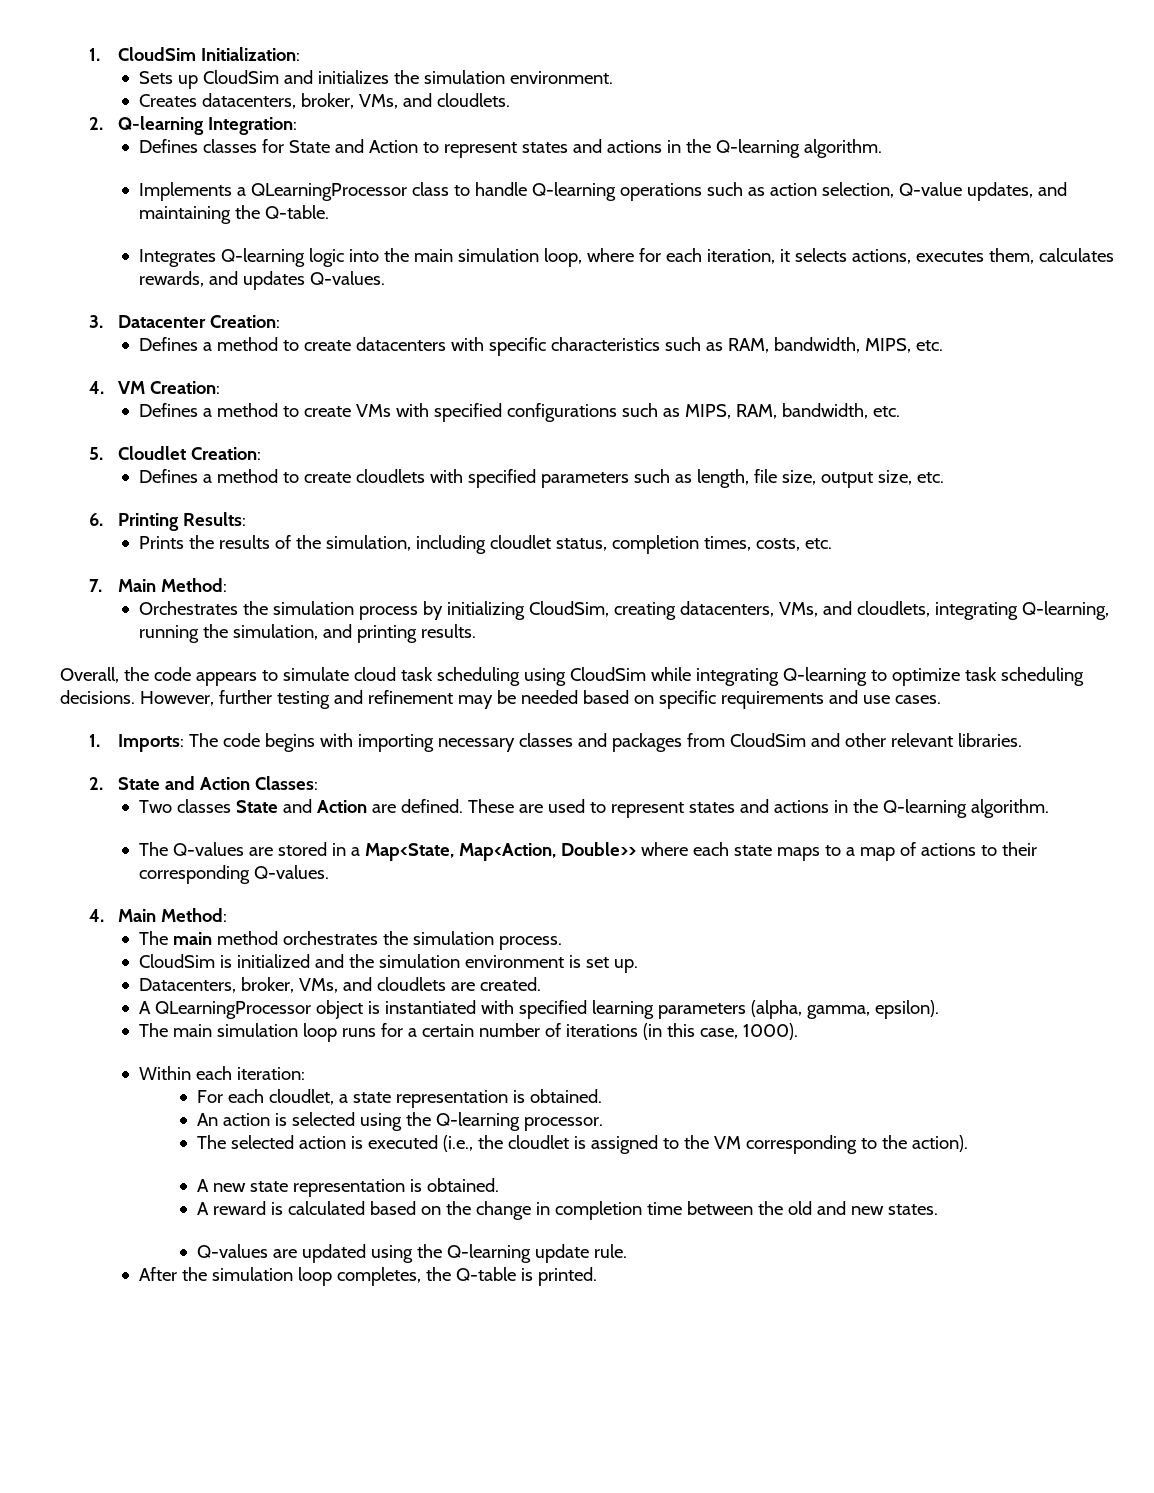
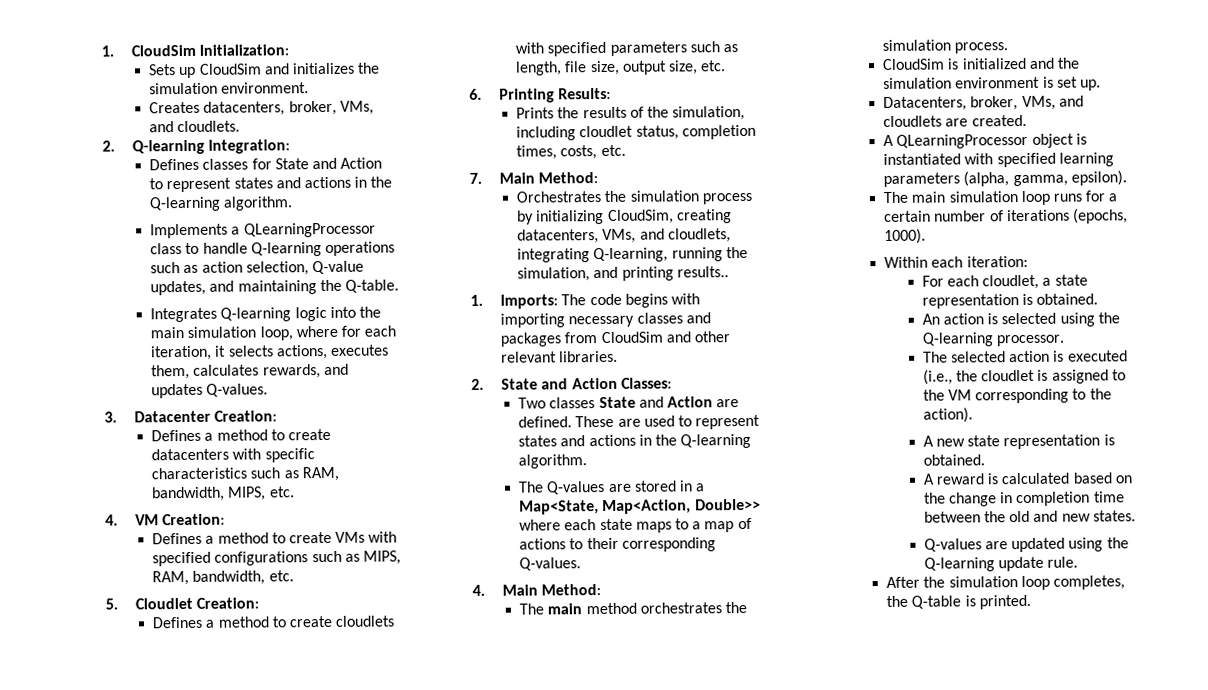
- Orchestrates the simulation process by initializing CloudSim, creating datacenters, VMs, and cloudlets, integrating Q-learning, running the simulation, and printing results.
- Overall, the code appears to simulate cloud task scheduling using CloudSim while integrating Q-learning to optimize task scheduling decisions. However, further testing and refinement may be needed based on specific requirements and use cases.
+ Orchestrates the simulation process by initializing CloudSim, creating datacenters, VMs, and cloudlets, integrating Q-learning, running the simulation, and printing results..
- The main simulation loop runs for a certain number of iterations (in this case, 1000).
+ The main simulation loop runs for a certain number of iterations (epochs, 1000).

